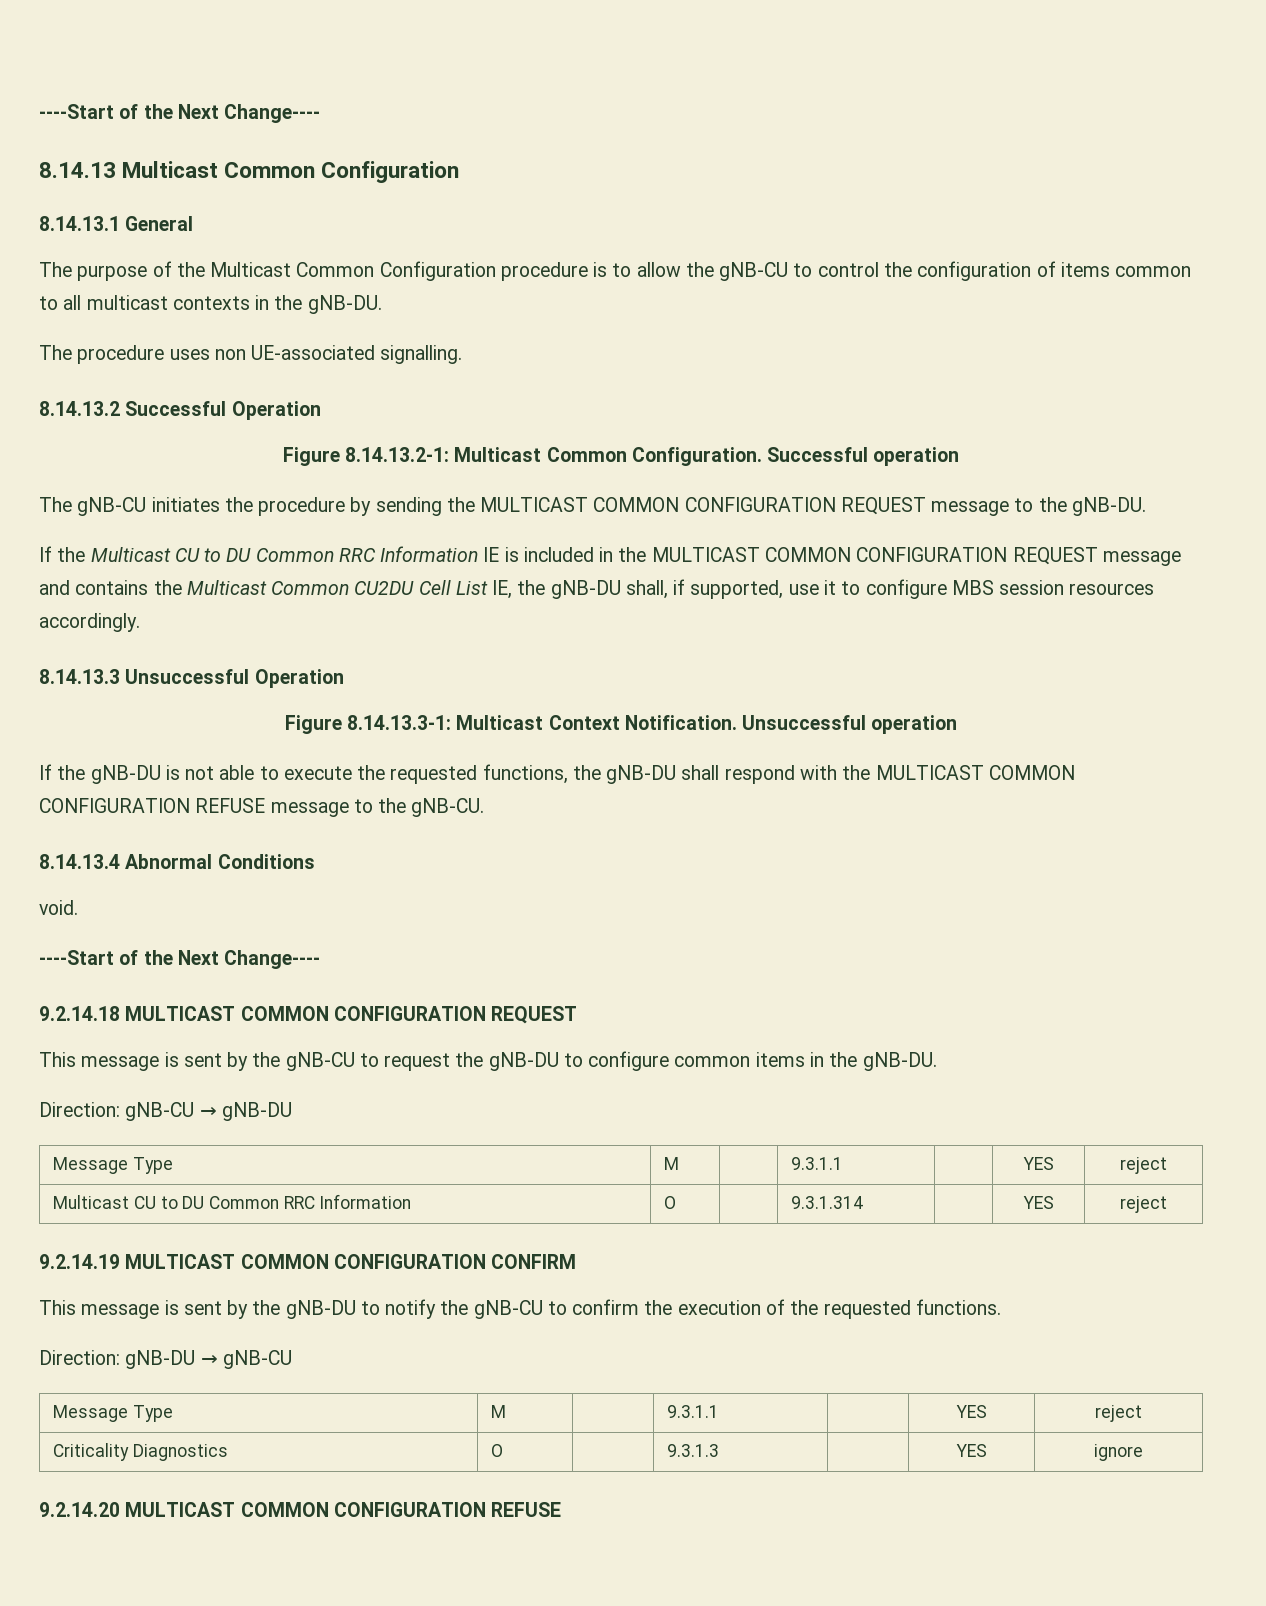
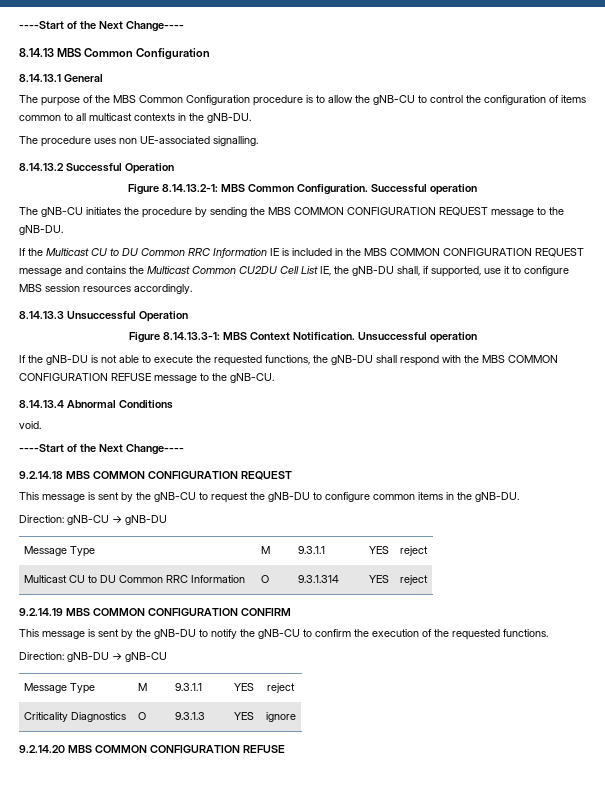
- 8.14.13 Multicast Common Configuration
+ 8.14.13 MBS Common Configuration
- The purpose of the Multicast Common Configuration procedure is to allow the gNB-CU to control the configuration of items common to all multicast contexts in the gNB-DU.
+ The purpose of the MBS Common Configuration procedure is to allow the gNB-CU to control the configuration of items common to all multicast contexts in the gNB-DU.
- Figure 8.14.13.2-1: Multicast Common Configuration.
+ Figure 8.14.13.2-1: MBS Common Configuration.
- The gNB-CU initiates the procedure by sending the MULTICAST COMMON CONFIGURATION REQUEST message to the gNB-DU.
+ The gNB-CU initiates the procedure by sending the MBS COMMON CONFIGURATION REQUEST message to the gNB-DU.
- If the Multicast CU to DU Common RRC Information IE is included in the MULTICAST COMMON CONFIGURATION REQUEST message and contains the Multicast Common CU2DU Cell List IE, the gNB-DU shall, if supported, use it to configure MBS session resources accordingly.
+ If the Multicast CU to DU Common RRC Information IE is included in the MBS COMMON CONFIGURATION REQUEST message and contains the Multicast Common CU2DU Cell List IE, the gNB-DU shall, if supported, use it to configure MBS session resources accordingly.
- Figure 8.14.13.3-1: Multicast Context Notification.
+ Figure 8.14.13.3-1: MBS Context Notification.
- If the gNB-DU is not able to execute the requested functions, the gNB-DU shall respond with the MULTICAST COMMON CONFIGURATION REFUSE message to the gNB-CU.
+ If the gNB-DU is not able to execute the requested functions, the gNB-DU shall respond with the MBS COMMON CONFIGURATION REFUSE message to the gNB-CU.
- 9.2.14.18 MULTICAST COMMON CONFIGURATION REQUEST
+ 9.2.14.18 MBS COMMON CONFIGURATION REQUEST
- 9.2.14.19 MULTICAST COMMON CONFIGURATION CONFIRM
+ 9.2.14.19 MBS COMMON CONFIGURATION CONFIRM
- 9.2.14.20 MULTICAST COMMON CONFIGURATION REFUSE
+ 9.2.14.20 MBS COMMON CONFIGURATION REFUSE

